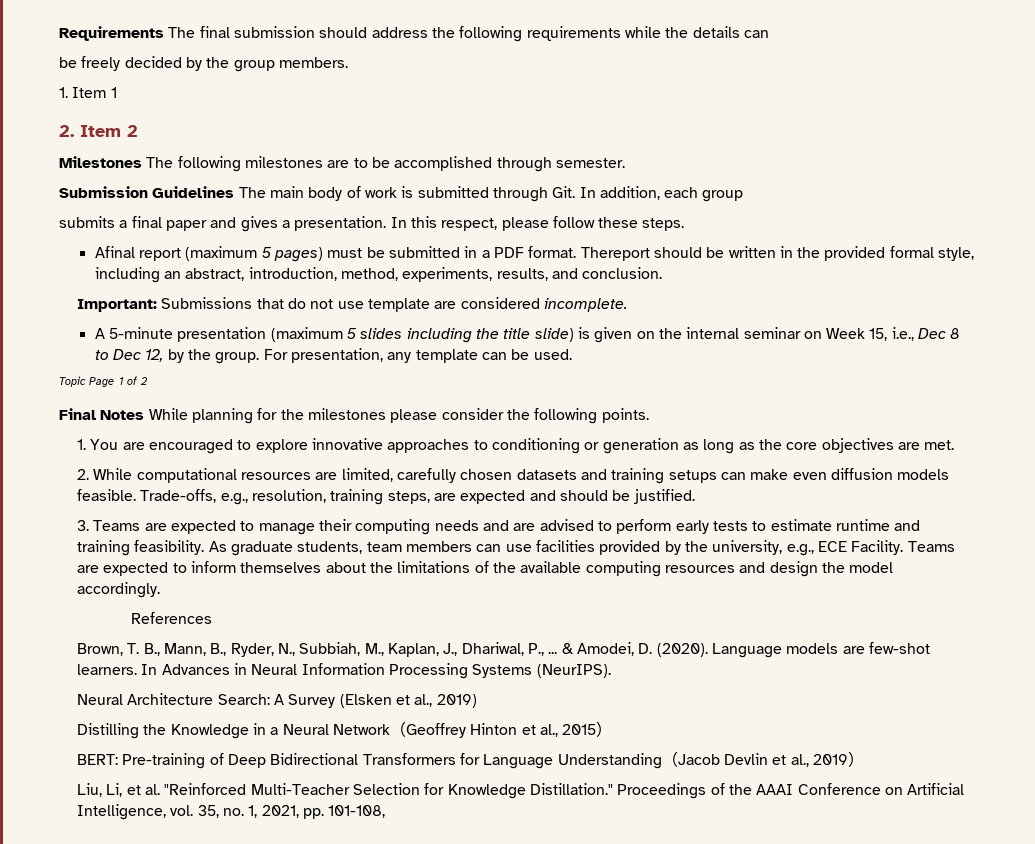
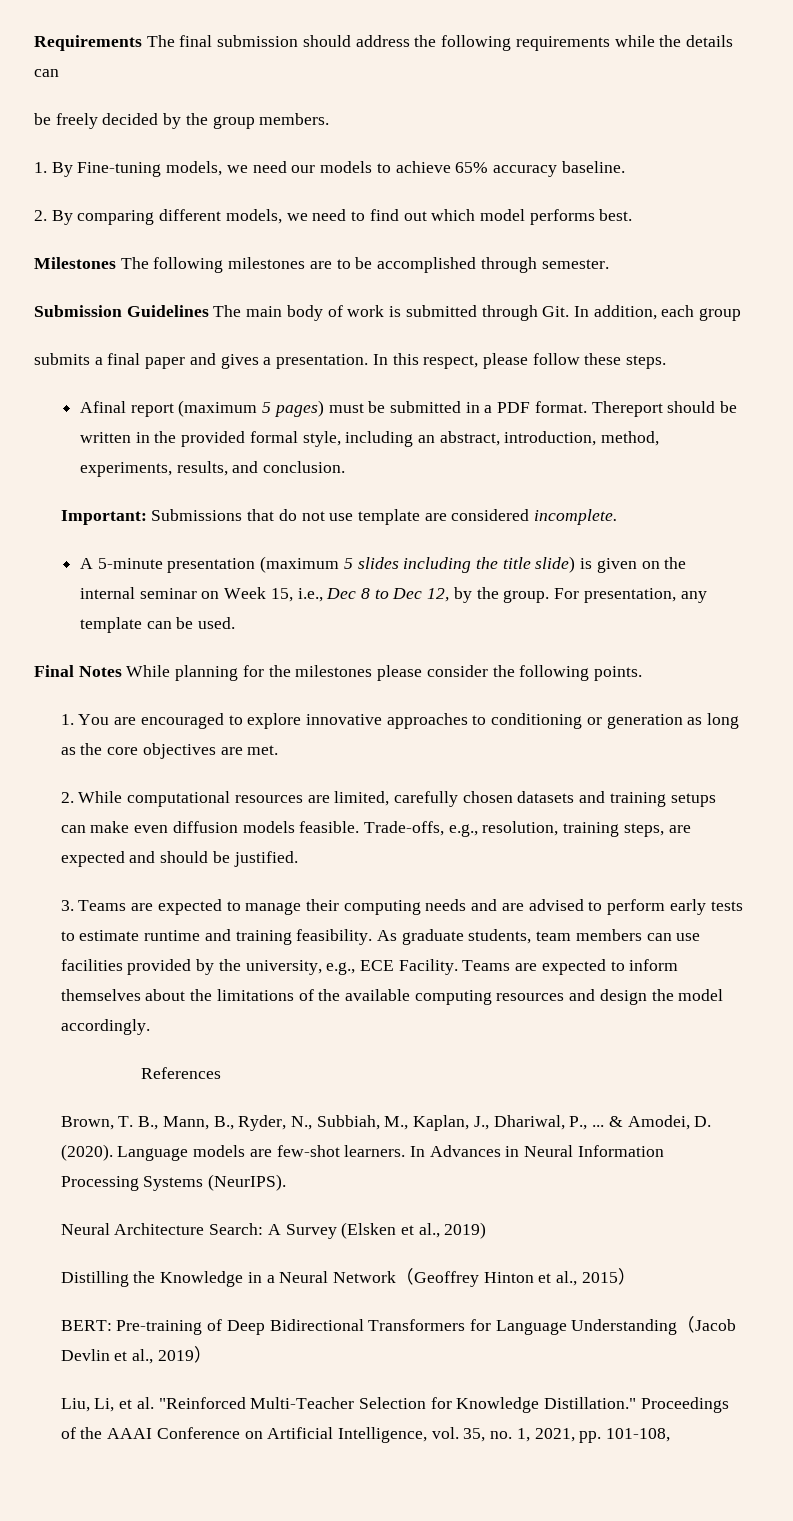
- 1. Item 1
- 2. Item 2
+ 1. By Fine-tuning models, we need our models to achieve 65% accuracy baseline.
+ 2. By comparing different models, we need to find out which model performs best.
- Topic Page 1 of 2

